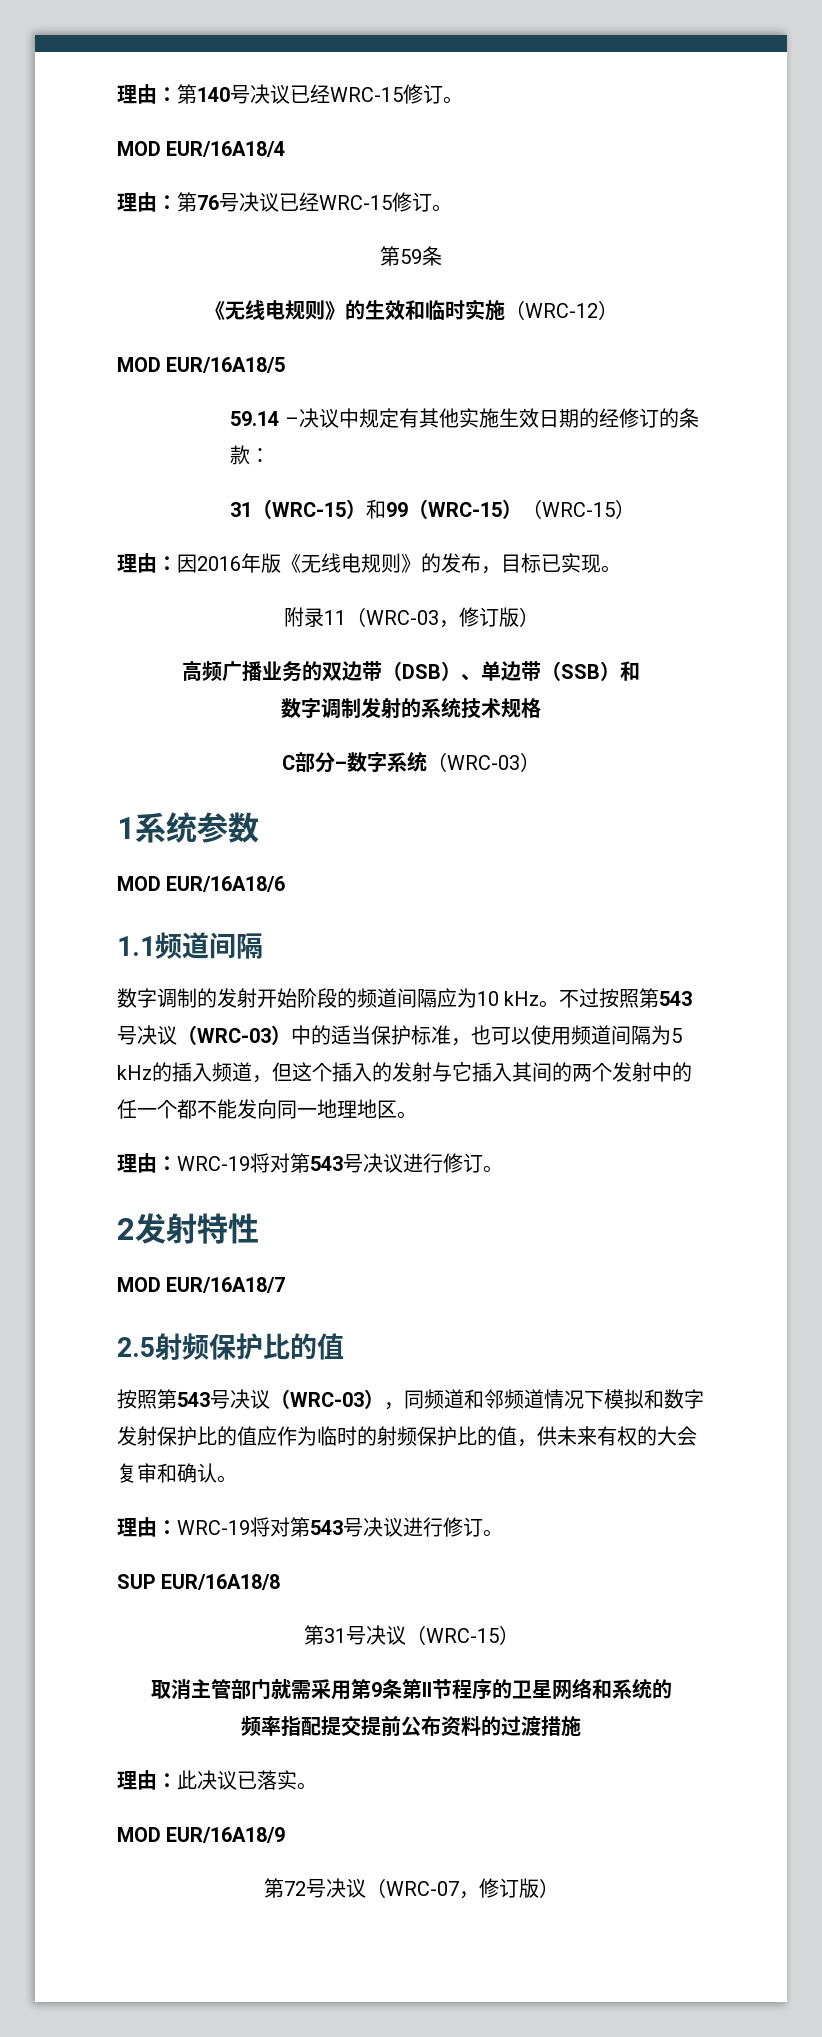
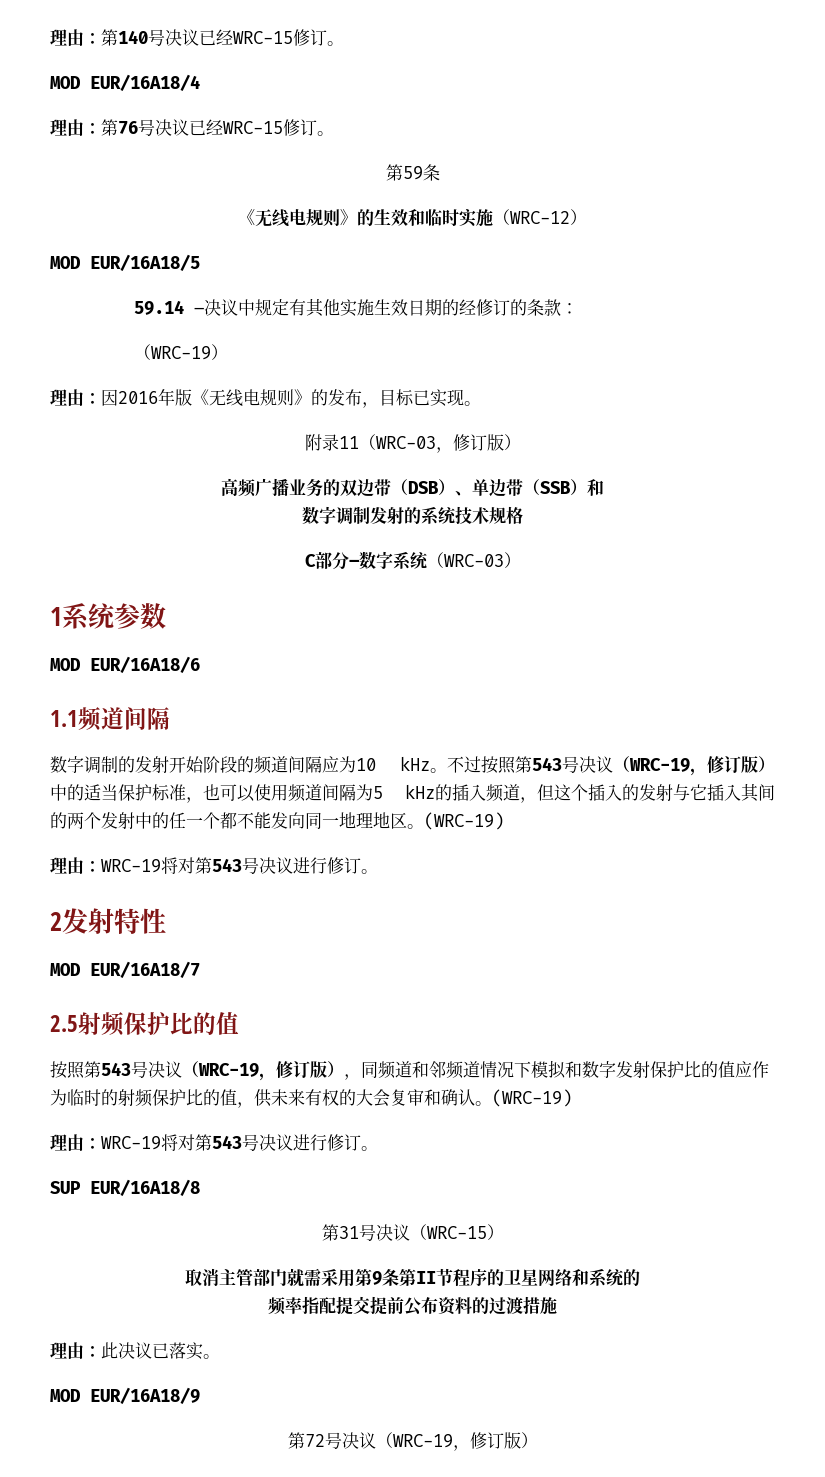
- 31（WRC-15）和99（WRC-15）（WRC-15）
+ （WRC-19）
- 不过按照第543号决议（WRC-03）中的适当保护标准，也可以使用频道间隔为5 kHz的插入频道，但这个插入的发射与它插入其间的两个发射中的任一个都不能发向同一地理地区。
+ 不过按照第543号决议（WRC-19，修订版）中的适当保护标准，也可以使用频道间隔为5 kHz的插入频道，但这个插入的发射与它插入其间的两个发射中的任一个都不能发向同一地理地区。(WRC-19)
- 按照第543号决议（WRC-03），同频道和邻频道情况下模拟和数字发射保护比的值应作为临时的射频保护比的值，供未来有权的大会复审和确认。
+ 按照第543号决议（WRC-19，修订版），同频道和邻频道情况下模拟和数字发射保护比的值应作为临时的射频保护比的值，供未来有权的大会复审和确认。(WRC-19)
- 第72号决议（WRC-07，修订版）
+ 第72号决议（WRC-19，修订版）

